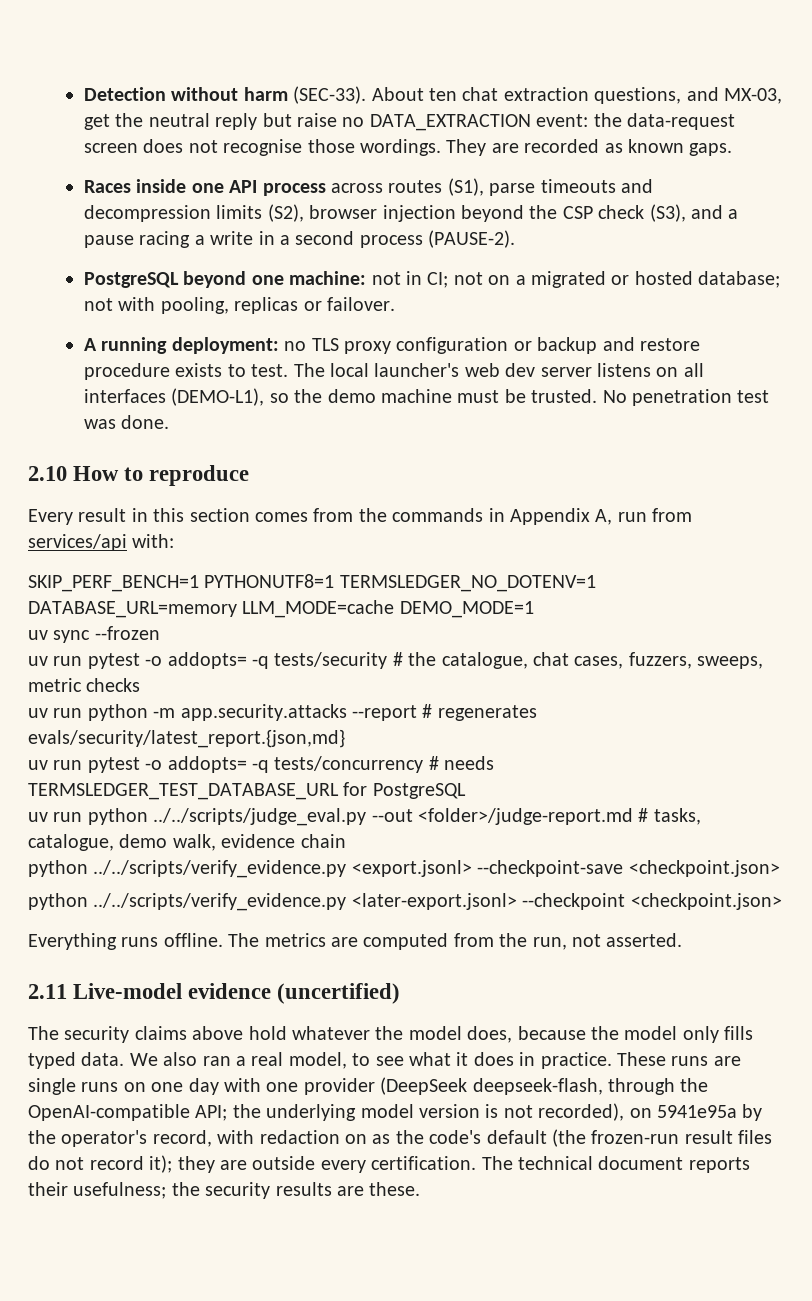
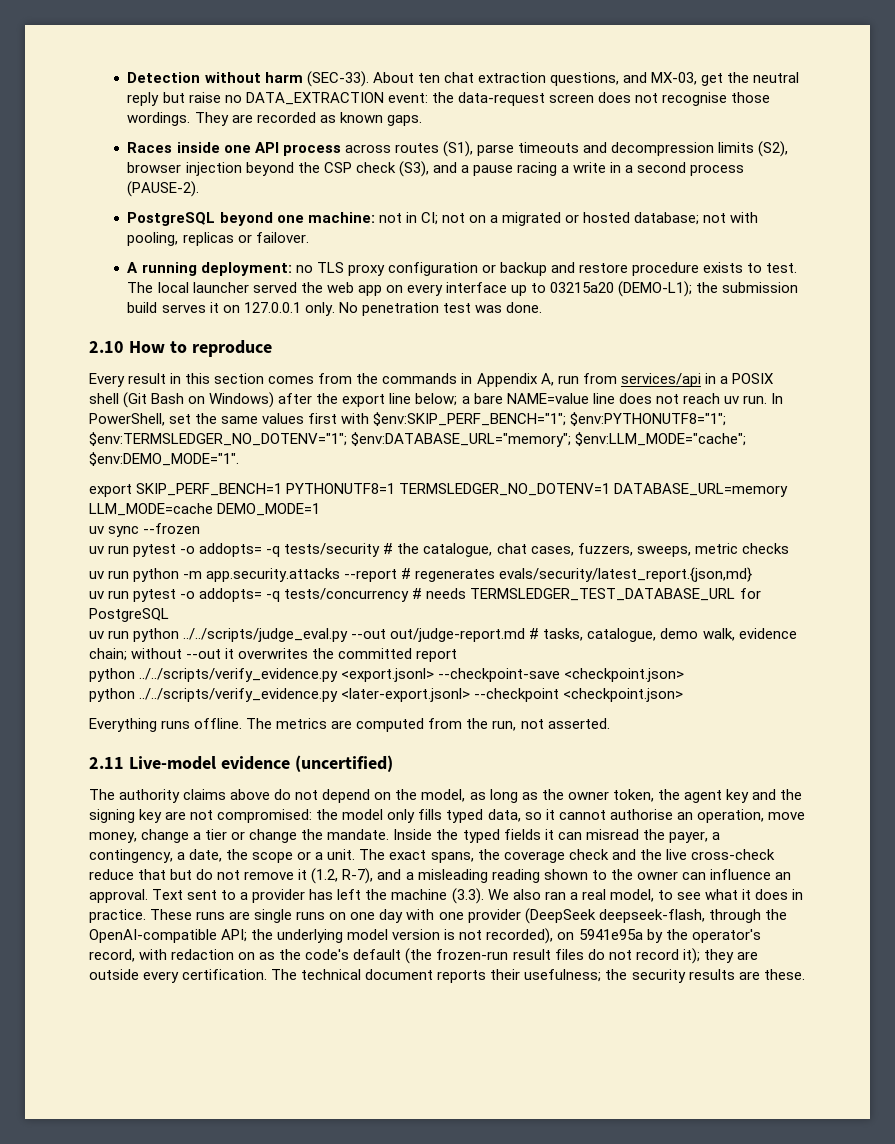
- The local launcher's web dev server listens on all interfaces (DEMO-L1), so the demo machine must be trusted.
+ The local launcher served the web app on every interface up to 03215a20 (DEMO-L1); the submission build serves it on 127.0.0.1 only.
- Every result in this section comes from the commands in Appendix A, run from services/api with:
- SKIP_PERF_BENCH=1 PYTHONUTF8=1 TERMSLEDGER_NO_DOTENV=1 DATABASE_URL=memory LLM_MODE=cache DEMO_MODE=1
+ Every result in this section comes from the commands in Appendix A, run from services/api in a POSIX shell (Git Bash on Windows) after the export line below; a bare NAME=value line does not reach uv run. In PowerShell, set the same values first with $env:SKIP_PERF_BENCH="1"; $env:PYTHONUTF8="1"; $env:TERMSLEDGER_NO_DOTENV="1"; $env:DATABASE_URL="memory"; $env:LLM_MODE="cache"; $env:DEMO_MODE="1".
+ export SKIP_PERF_BENCH=1 PYTHONUTF8=1 TERMSLEDGER_NO_DOTENV=1 DATABASE_URL=memory LLM_MODE=cache DEMO_MODE=1
- uv run python ../../scripts/judge_eval.py --out <folder>/judge-report.md # tasks, catalogue, demo walk, evidence chain
+ uv run python ../../scripts/judge_eval.py --out out/judge-report.md # tasks, catalogue, demo walk, evidence chain; without --out it overwrites the committed report
- The security claims above hold whatever the model does, because the model only fills typed data. We also ran a real model, to see what it does in practice.
+ The authority claims above do not depend on the model, as long as the owner token, the agent key and the signing key are not compromised: the model only fills typed data, so it cannot authorise an operation, move money, change a tier or change the mandate. Inside the typed fields it can misread the payer, a contingency, a date, the scope or a unit. The exact spans, the coverage check and the live cross-check reduce that but do not remove it (1.2, R-7), and a misleading reading shown to the owner can influence an approval. Text sent to a provider has left the machine (3.3). We also ran a real model, to see what it does in practice.

